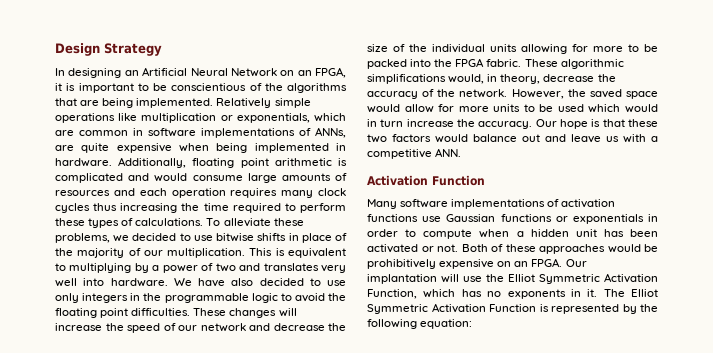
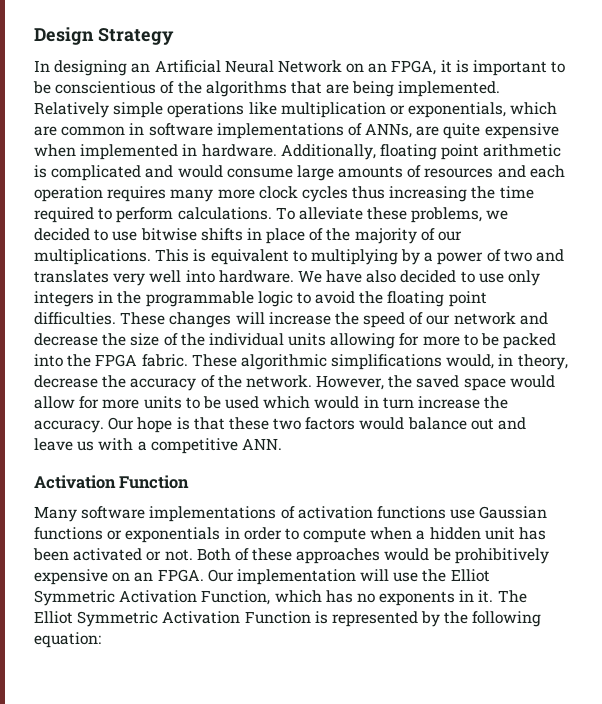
- Relatively simple operations like multiplication or exponentials, which are common in software implementations of ANNs, are quite expensive when being implemented in hardware.
+ Relatively simple operations like multiplication or exponentials, which are common in software implementations of ANNs, are quite expensive when implemented in hardware.
- Additionally, floating point arithmetic is complicated and would consume large amounts of resources and each operation requires many clock cycles thus increasing the time required to perform these types of calculations.
+ Additionally, floating point arithmetic is complicated and would consume large amounts of resources and each operation requires many more clock cycles thus increasing the time required to perform calculations.
- To alleviate these problems, we decided to use bitwise shifts in place of the majority of our multiplication.
+ To alleviate these problems, we decided to use bitwise shifts in place of the majority of our multiplications.
- Our implantation will use the Elliot Symmetric Activation Function, which has no exponents in it.
+ Our implementation will use the Elliot Symmetric Activation Function, which has no exponents in it.

